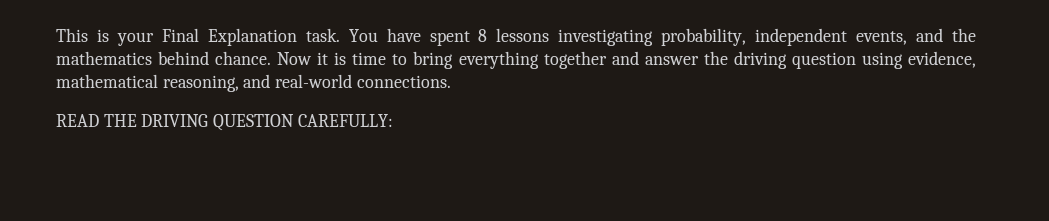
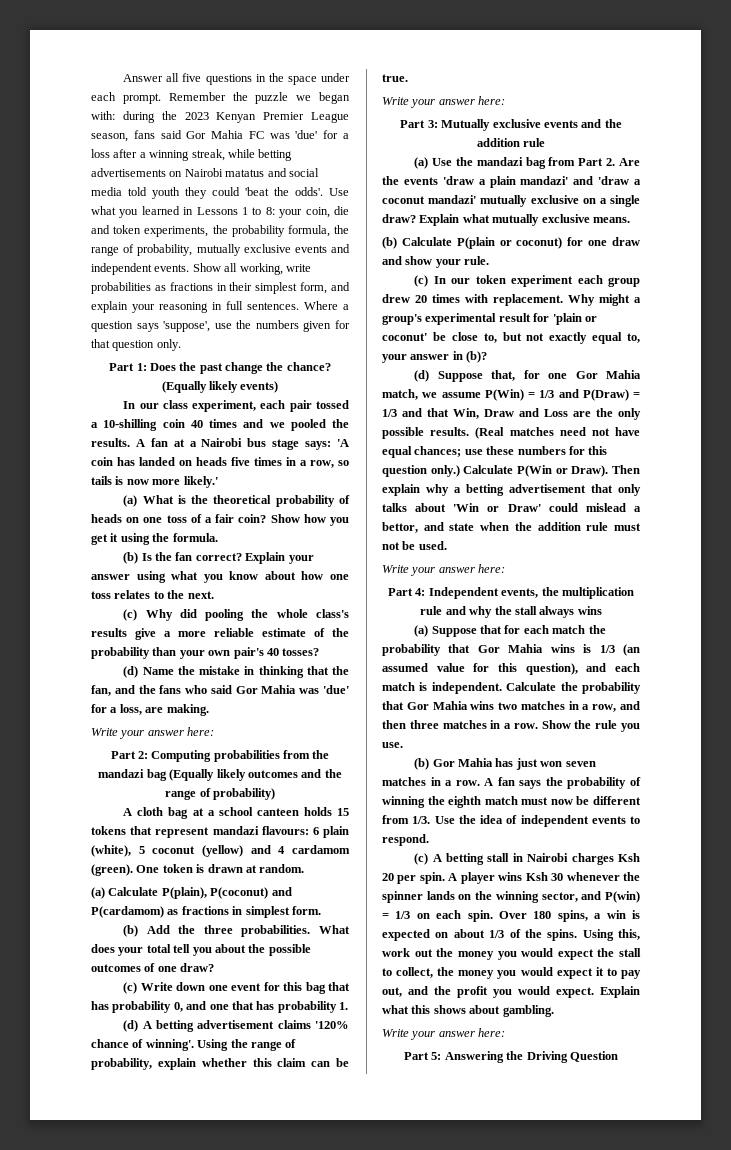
- This is your Final Explanation task. You have spent 8 lessons investigating probability, independent events, and the mathematics behind chance. Now it is time to bring everything together and answer the driving question using evidence, mathematical reasoning, and real-world connections.
- READ THE DRIVING QUESTION CAREFULLY:
+ Answer all five questions in the space under each prompt. Remember the puzzle we began with: during the 2023 Kenyan Premier League season, fans said Gor Mahia FC was 'due' for a loss after a winning streak, while betting advertisements on Nairobi matatus and social media told youth they could 'beat the odds'. Use what you learned in Lessons 1 to 8: your coin, die and token experiments, the probability formula, the range of probability, mutually exclusive events and independent events. Show all working, write probabilities as fractions in their simplest form, and explain your reasoning in full sentences. Where a question says 'suppose', use the numbers given for that question only.
+ Part 1: Does the past change the chance? (Equally likely events)
+ In our class experiment, each pair tossed a 10-shilling coin 40 times and we pooled the results. A fan at a Nairobi bus stage says: 'A coin has landed on heads five times in a row, so tails is now more likely.'
+ (a) What is the theoretical probability of heads on one toss of a fair coin? Show how you get it using the formula.
+ (b) Is the fan correct? Explain your answer using what you know about how one toss relates to the next.
+ (c) Why did pooling the whole class's results give a more reliable estimate of the probability than your own pair's 40 tosses?
+ (d) Name the mistake in thinking that the fan, and the fans who said Gor Mahia was 'due' for a loss, are making.
+ Write your answer here:
+ Part 2: Computing probabilities from the mandazi bag (Equally likely outcomes and the range of probability)
+ A cloth bag at a school canteen holds 15 tokens that represent mandazi flavours: 6 plain (white), 5 coconut (yellow) and 4 cardamom (green). One token is drawn at random.
+ (a) Calculate P(plain), P(coconut) and P(cardamom) as fractions in simplest form.
+ (b) Add the three probabilities. What does your total tell you about the possible outcomes of one draw?
+ (c) Write down one event for this bag that has probability 0, and one that has probability 1.
+ (d) A betting advertisement claims '120% chance of winning'. Using the range of probability, explain whether this claim can be true.
+ Write your answer here:
+ Part 3: Mutually exclusive events and the addition rule
+ (a) Use the mandazi bag from Part 2. Are the events 'draw a plain mandazi' and 'draw a coconut mandazi' mutually exclusive on a single draw? Explain what mutually exclusive means.
+ (b) Calculate P(plain or coconut) for one draw and show your rule.
+ (c) In our token experiment each group drew 20 times with replacement. Why might a group's experimental result for 'plain or coconut' be close to, but not exactly equal to, your answer in (b)?
+ (d) Suppose that, for one Gor Mahia match, we assume P(Win) = 1/3 and P(Draw) = 1/3 and that Win, Draw and Loss are the only possible results. (Real matches need not have equal chances; use these numbers for this question only.) Calculate P(Win or Draw). Then explain why a betting advertisement that only talks about 'Win or Draw' could mislead a bettor, and state when the addition rule must not be used.
+ Write your answer here:
+ Part 4: Independent events, the multiplication rule and why the stall always wins
+ (a) Suppose that for each match the probability that Gor Mahia wins is 1/3 (an assumed value for this question), and each match is independent. Calculate the probability that Gor Mahia wins two matches in a row, and then three matches in a row. Show the rule you use.
+ (b) Gor Mahia has just won seven matches in a row. A fan says the probability of winning the eighth match must now be different from 1/3. Use the idea of independent events to respond.
+ (c) A betting stall in Nairobi charges Ksh 20 per spin. A player wins Ksh 30 whenever the spinner lands on the winning sector, and P(win) = 1/3 on each spin. Over 180 spins, a win is expected on about 1/3 of the spins. Using this, work out the money you would expect the stall to collect, the money you would expect it to pay out, and the profit you would expect. Explain what this shows about gambling.
+ Write your answer here:
+ Part 5: Answering the Driving Question

